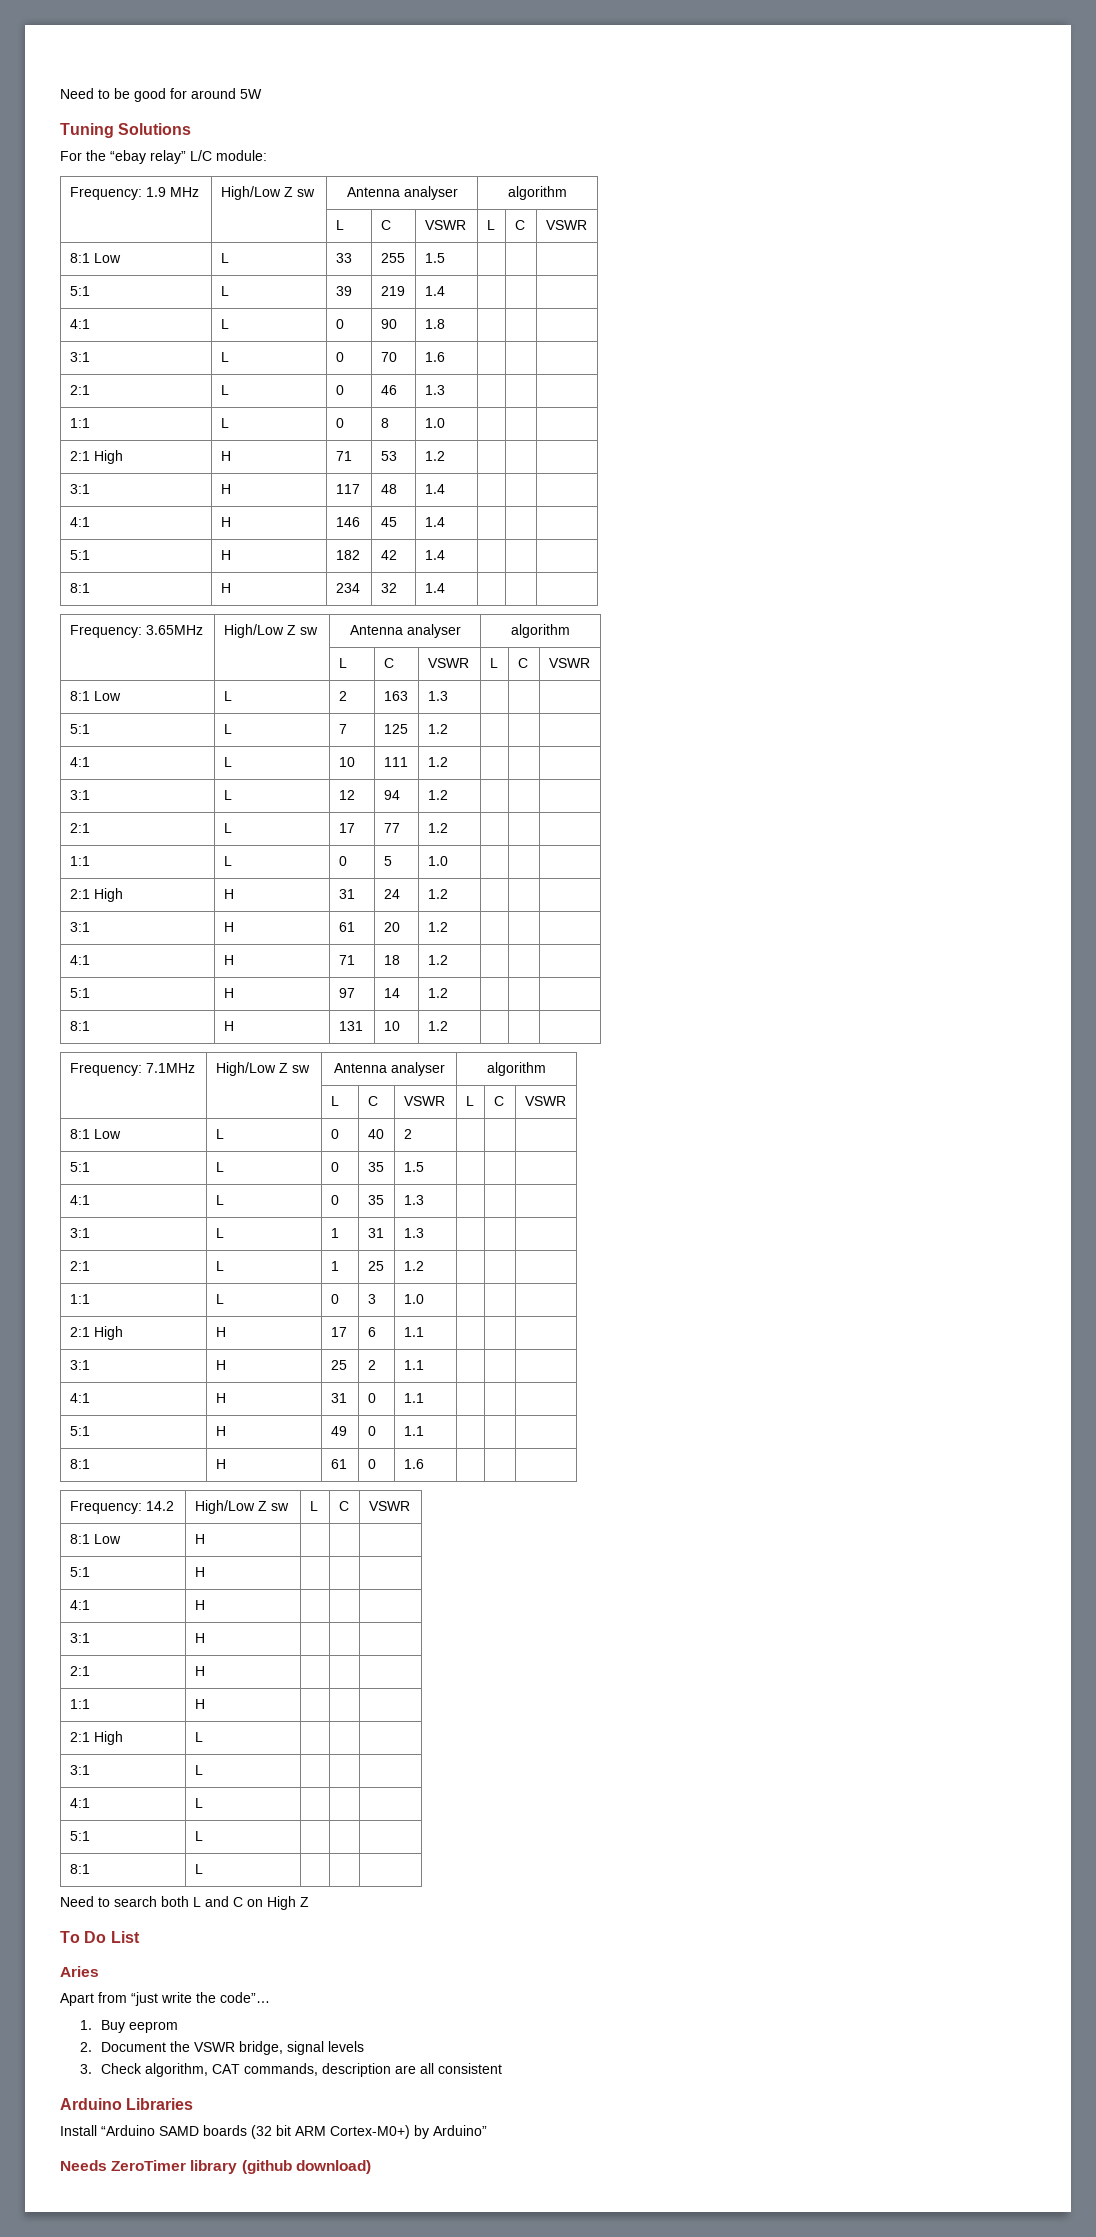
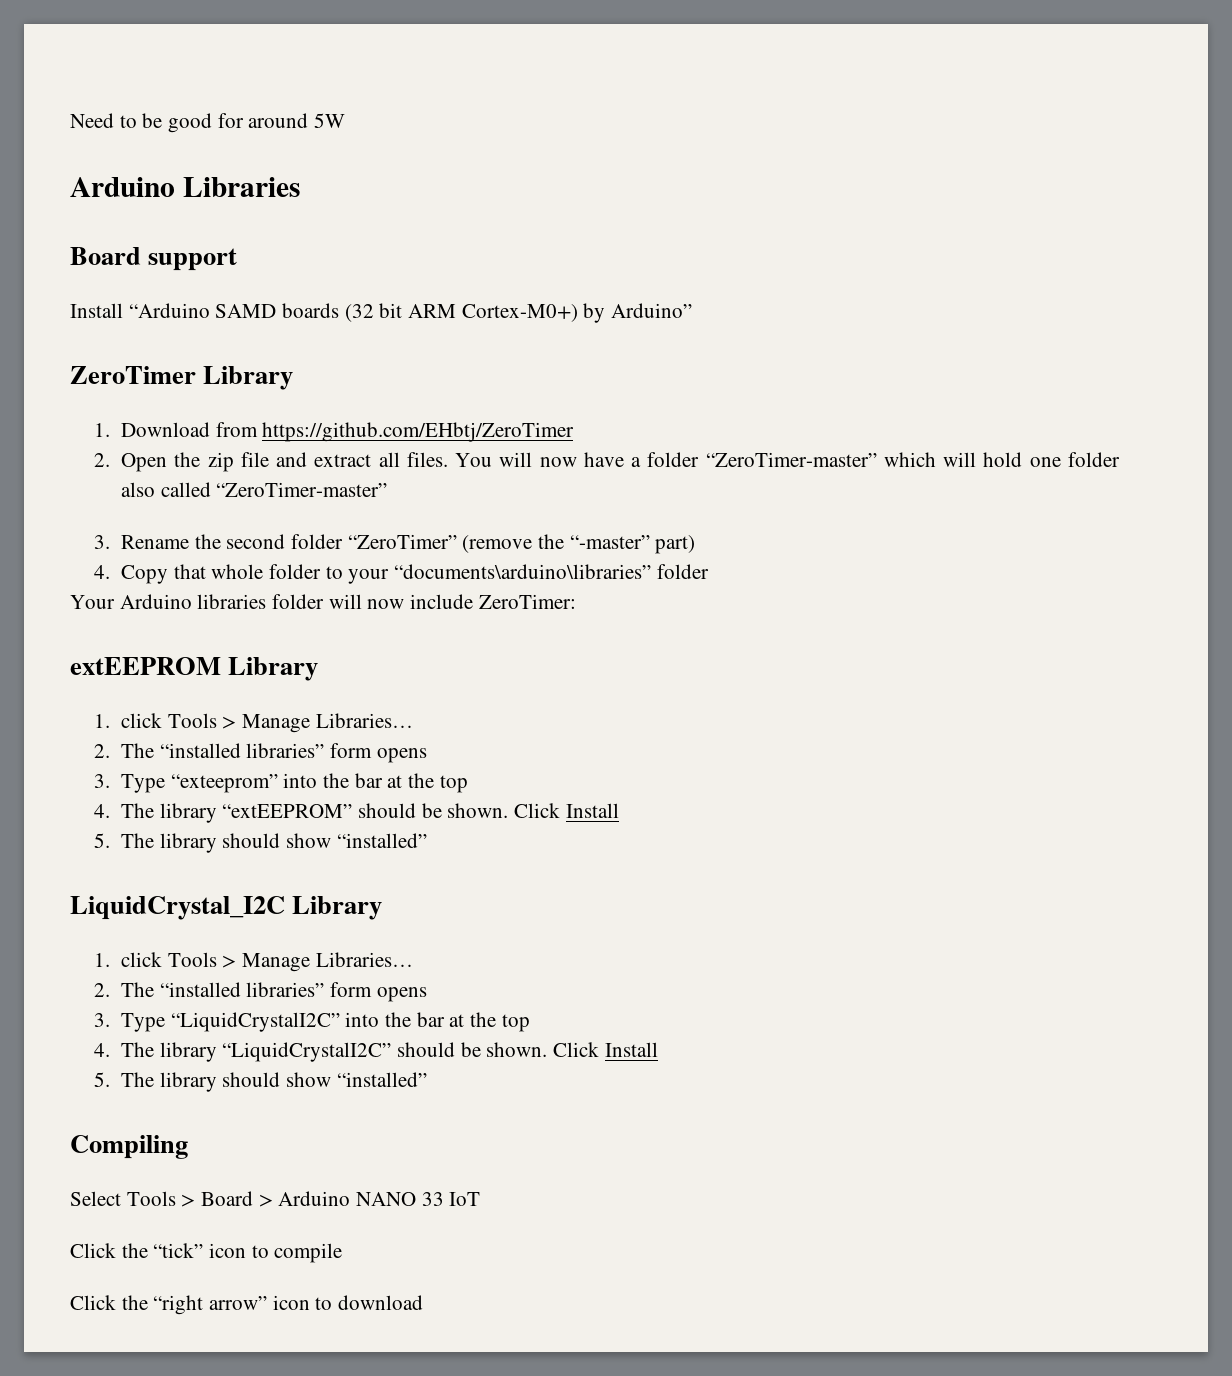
- Tuning Solutions
- For the “ebay relay” L/C module:
- Frequency: 1.9 MHz | High/Low Z sw | Antenna analyser | algorithm
- | | L | C | VSWR | L | C | VSWR
- 8:1 Low | L | 33 | 255 | 1.5 | | |
- 5:1 | L | 39 | 219 | 1.4 | | |
- 4:1 | L | 0 | 90 | 1.8 | | |
- 3:1 | L | 0 | 70 | 1.6 | | |
- 2:1 | L | 0 | 46 | 1.3 | | |
- 1:1 | L | 0 | 8 | 1.0 | | |
- 2:1 High | H | 71 | 53 | 1.2 | | |
- 3:1 | H | 117 | 48 | 1.4 | | |
- 4:1 | H | 146 | 45 | 1.4 | | |
- 5:1 | H | 182 | 42 | 1.4 | | |
- 8:1 | H | 234 | 32 | 1.4 | | |
- Frequency: 3.65MHz | High/Low Z sw | Antenna analyser | algorithm
- | | L | C | VSWR | L | C | VSWR
- 8:1 Low | L | 2 | 163 | 1.3 | | |
- 5:1 | L | 7 | 125 | 1.2 | | |
- 4:1 | L | 10 | 111 | 1.2 | | |
- 3:1 | L | 12 | 94 | 1.2 | | |
- 2:1 | L | 17 | 77 | 1.2 | | |
- 1:1 | L | 0 | 5 | 1.0 | | |
- 2:1 High | H | 31 | 24 | 1.2 | | |
- 3:1 | H | 61 | 20 | 1.2 | | |
- 4:1 | H | 71 | 18 | 1.2 | | |
- 5:1 | H | 97 | 14 | 1.2 | | |
- 8:1 | H | 131 | 10 | 1.2 | | |
- Frequency: 7.1MHz | High/Low Z sw | Antenna analyser | algorithm
- | | L | C | VSWR | L | C | VSWR
- 8:1 Low | L | 0 | 40 | 2 | | |
- 5:1 | L | 0 | 35 | 1.5 | | |
- 4:1 | L | 0 | 35 | 1.3 | | |
- 3:1 | L | 1 | 31 | 1.3 | | |
- 2:1 | L | 1 | 25 | 1.2 | | |
- 1:1 | L | 0 | 3 | 1.0 | | |
- 2:1 High | H | 17 | 6 | 1.1 | | |
- 3:1 | H | 25 | 2 | 1.1 | | |
- 4:1 | H | 31 | 0 | 1.1 | | |
- 5:1 | H | 49 | 0 | 1.1 | | |
- 8:1 | H | 61 | 0 | 1.6 | | |
- Frequency: 14.2 | High/Low Z sw | L | C | VSWR
- 8:1 Low | H | | |
- 5:1 | H | | |
- 4:1 | H | | |
- 3:1 | H | | |
- 2:1 | H | | |
- 1:1 | H | | |
- 2:1 High | L | | |
- 3:1 | L | | |
- 4:1 | L | | |
- 5:1 | L | | |
- 8:1 | L | | |
- Need to search both L and C on High Z
- To Do List
- Aries
- Apart from “just write the code”…
- 1. Buy eeprom
- 2. Document the VSWR bridge, signal levels
- 3. Check algorithm, CAT commands, description are all consistent
+ Board support
- Needs ZeroTimer library (github download)
+ ZeroTimer Library
+ 1. Download from https://github.com/EHbtj/ZeroTimer
+ 2. Open the zip file and extract all files. You will now have a folder “ZeroTimer-master” which will hold one folder also called “ZeroTimer-master”
+ 3. Rename the second folder “ZeroTimer” (remove the “-master” part)
+ 4. Copy that whole folder to your “documents\arduino\libraries” folder
+ Your Arduino libraries folder will now include ZeroTimer:
+ extEEPROM Library
+ 1. click Tools > Manage Libraries…
+ 2. The “installed libraries” form opens
+ 3. Type “exteeprom” into the bar at the top
+ 4. The library “extEEPROM” should be shown. Click Install
+ 5. The library should show “installed”
+ LiquidCrystal_I2C Library
+ 1. click Tools > Manage Libraries…
+ 2. The “installed libraries” form opens
+ 3. Type “LiquidCrystalI2C” into the bar at the top
+ 4. The library “LiquidCrystalI2C” should be shown. Click Install
+ 5. The library should show “installed”
+ Compiling
+ Select Tools > Board > Arduino NANO 33 IoT
+ Click the “tick” icon to compile
+ Click the “right arrow” icon to download

